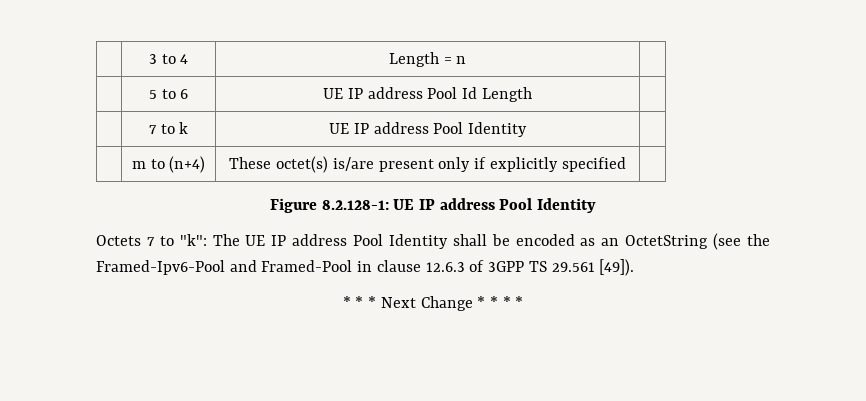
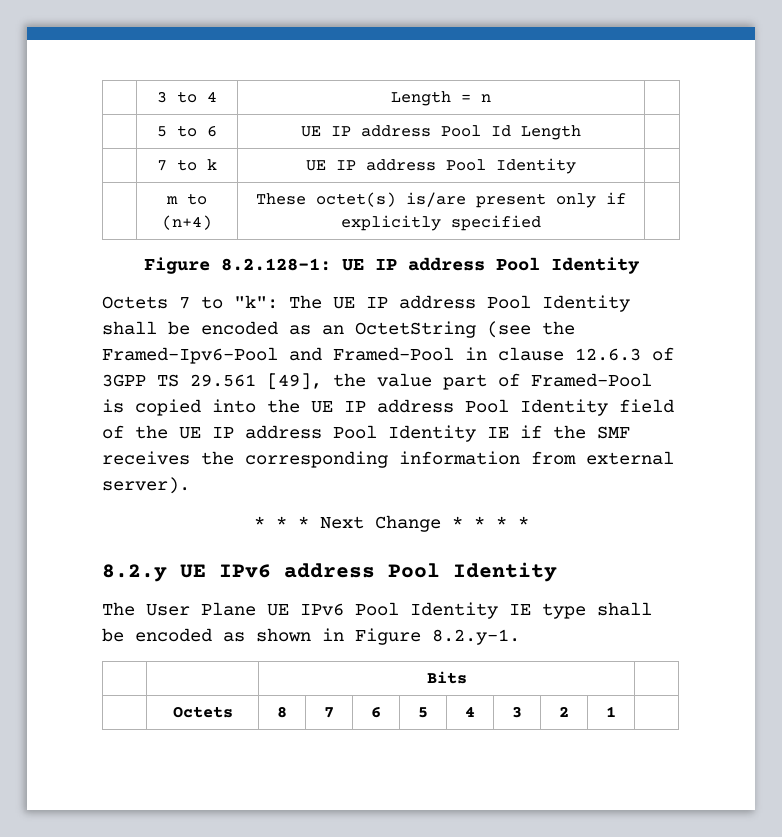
- Octets 7 to "k": The UE IP address Pool Identity shall be encoded as an OctetString (see the Framed-Ipv6-Pool and Framed-Pool in clause 12.6.3 of 3GPP TS 29.561 [49]).
+ Octets 7 to "k": The UE IP address Pool Identity shall be encoded as an OctetString (see the Framed-Ipv6-Pool and Framed-Pool in clause 12.6.3 of 3GPP TS 29.561 [49], the value part of Framed-Pool is copied into the UE IP address Pool Identity field of the UE IP address Pool Identity IE if the SMF receives the corresponding information from external server).
+ 8.2.y UE IPv6 address Pool Identity
+ The User Plane UE IPv6 Pool Identity IE type shall be encoded as shown in Figure 8.2.y-1.
+ | | Bits |
+ | Octets | 8 | 7 | 6 | 5 | 4 | 3 | 2 | 1 |

